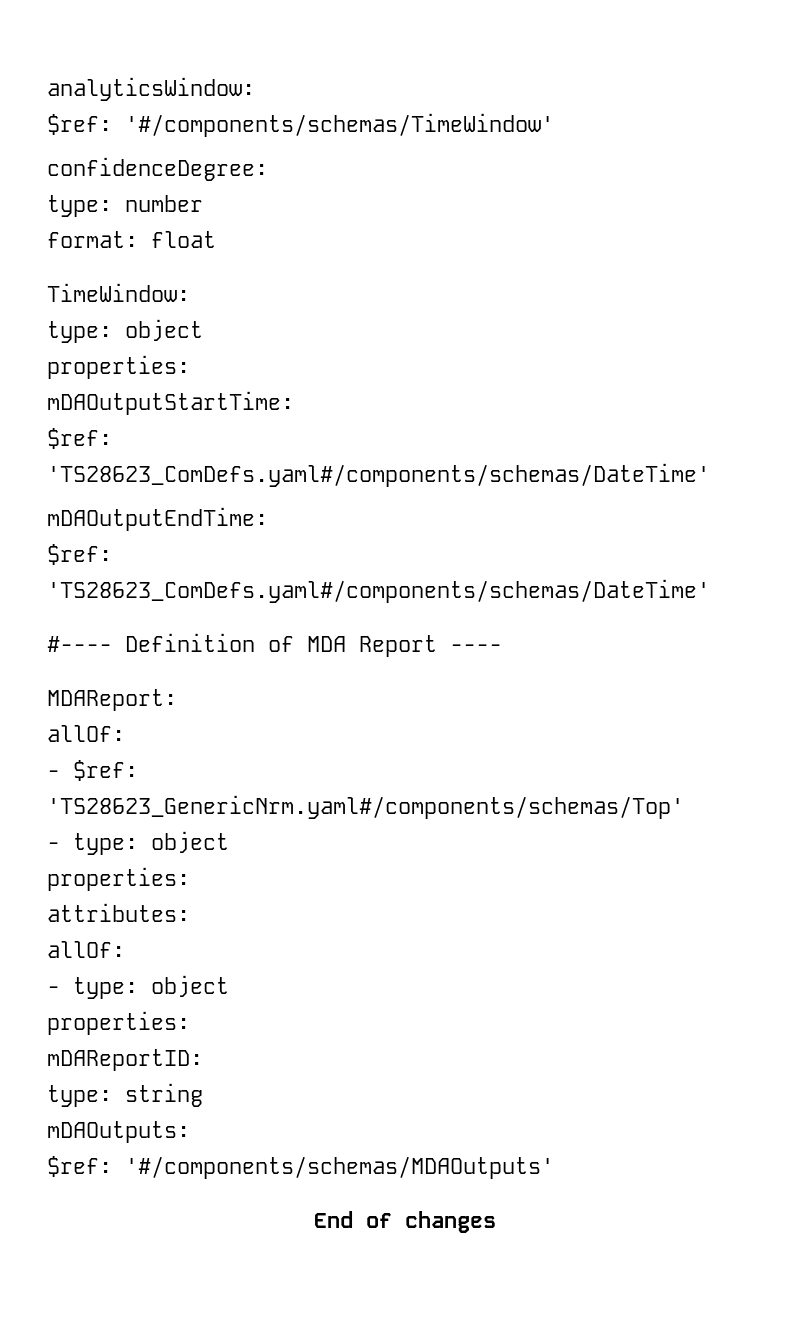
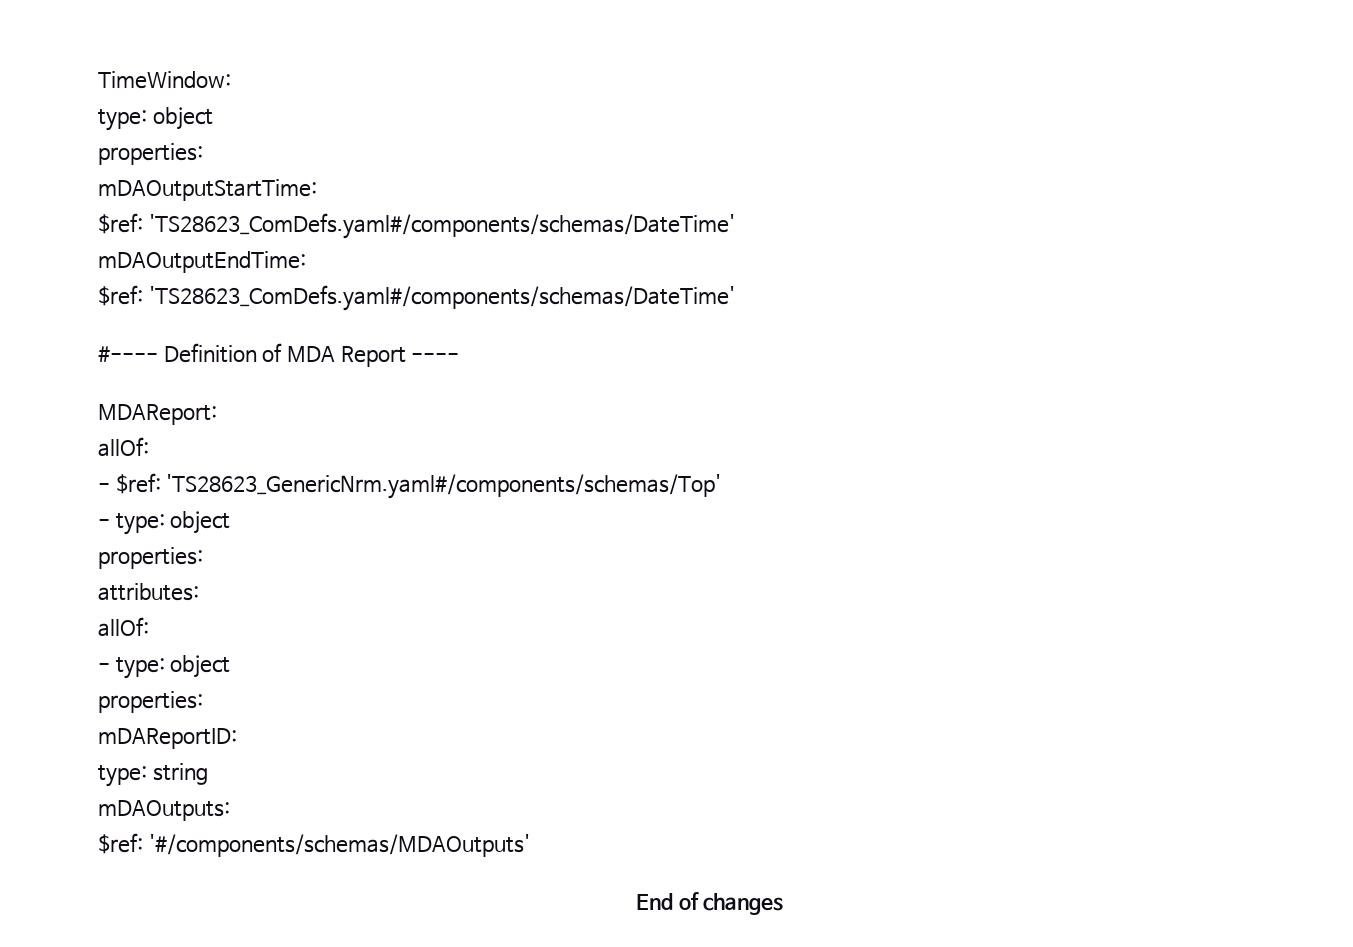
- analyticsWindow:
- $ref: '#/components/schemas/TimeWindow'
- confidenceDegree:
- type: number
- format: float

